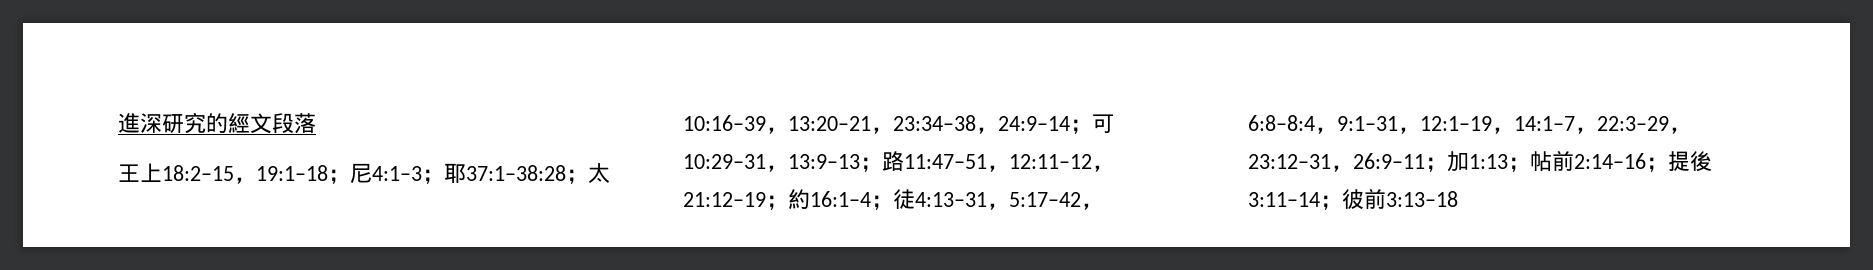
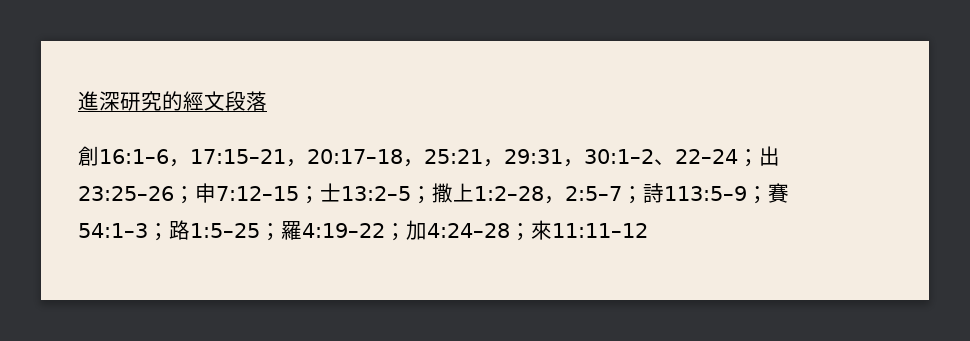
- 王上18:2–15，19:1–18；尼4:1–3；耶37:1–38:28；太10:16–39，13:20–21，23:34–38，24:9–14；可10:29–31，13:9–13；路11:47–51，12:11–12，21:12–19；約16:1–4；徒4:13–31，5:17–42，6:8–8:4，9:1–31，12:1–19，14:1–7，22:3–29，23:12–31，26:9–11；加1:13；帖前2:14–16；提後3:11–14；彼前3:13–18
+ 創16:1–6，17:15–21，20:17–18，25:21，29:31，30:1–2、22–24；出23:25–26；申7:12–15；士13:2–5；撒上1:2–28，2:5–7；詩113:5–9；賽54:1–3；路1:5–25；羅4:19–22；加4:24–28；來11:11–12

